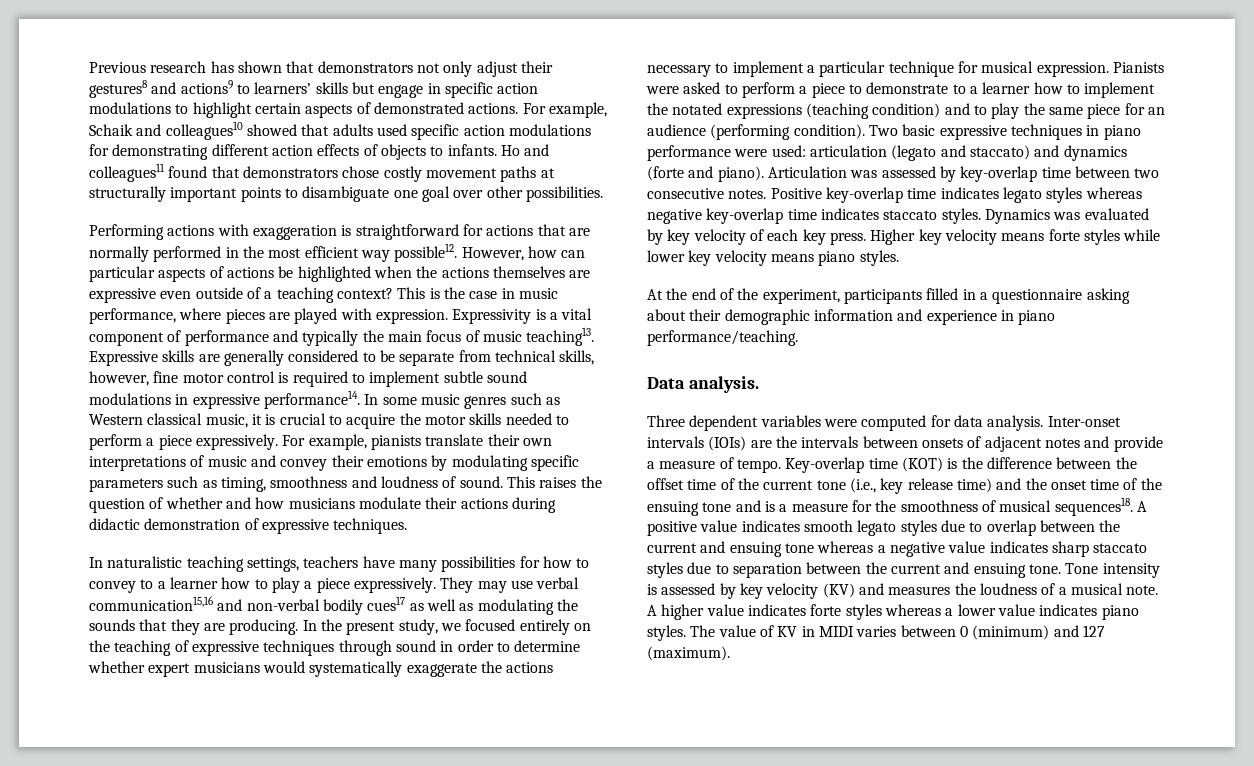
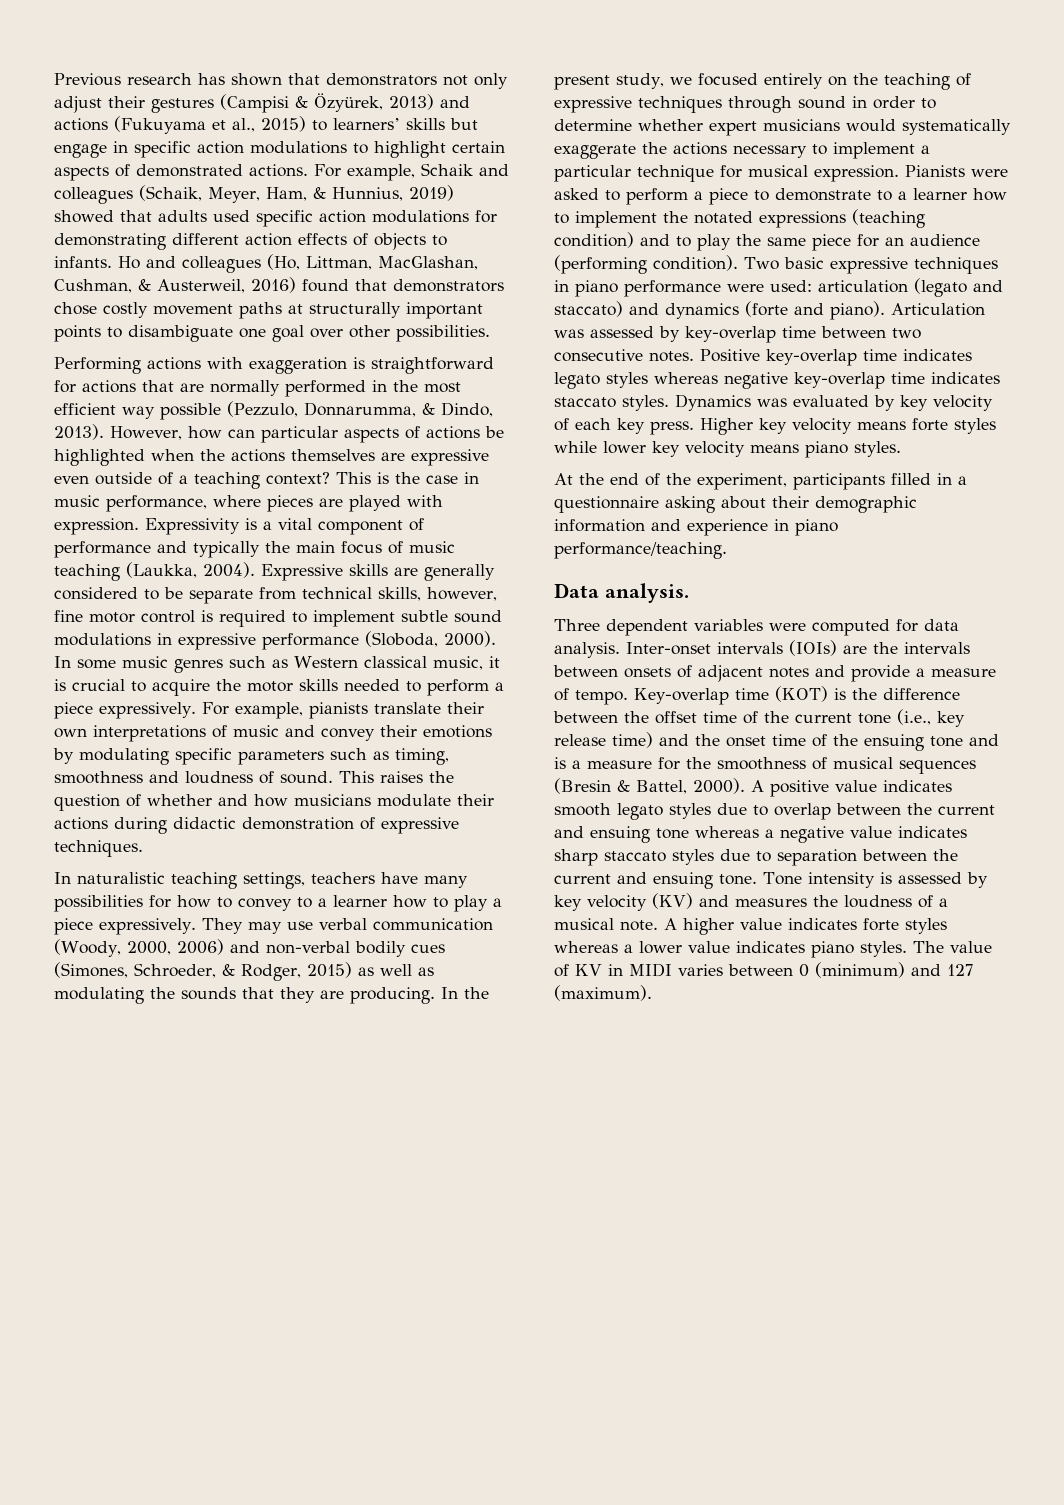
- Previous research has shown that demonstrators not only adjust their gestures8 and actions9 to learners’ skills but engage in specific action modulations to highlight certain aspects of demonstrated actions.
+ Previous research has shown that demonstrators not only adjust their gestures (Campisi & Özyürek, 2013) and actions (Fukuyama et al., 2015) to learners’ skills but engage in specific action modulations to highlight certain aspects of demonstrated actions.
- For example, Schaik and colleagues10 showed that adults used specific action modulations for demonstrating different action effects of objects to infants.
+ For example, Schaik and colleagues (Schaik, Meyer, Ham, & Hunnius, 2019) showed that adults used specific action modulations for demonstrating different action effects of objects to infants.
- Ho and colleagues11 found that demonstrators chose costly movement paths at structurally important points to disambiguate one goal over other possibilities.
+ Ho and colleagues (Ho, Littman, MacGlashan, Cushman, & Austerweil, 2016) found that demonstrators chose costly movement paths at structurally important points to disambiguate one goal over other possibilities.
- Performing actions with exaggeration is straightforward for actions that are normally performed in the most efficient way possible12.
+ Performing actions with exaggeration is straightforward for actions that are normally performed in the most efficient way possible (Pezzulo, Donnarumma, & Dindo, 2013).
- Expressivity is a vital component of performance and typically the main focus of music teaching13.
+ Expressivity is a vital component of performance and typically the main focus of music teaching (Laukka, 2004).
- Expressive skills are generally considered to be separate from technical skills, however, fine motor control is required to implement subtle sound modulations in expressive performance14.
+ Expressive skills are generally considered to be separate from technical skills, however, fine motor control is required to implement subtle sound modulations in expressive performance (Sloboda, 2000).
- They may use verbal communication15,16 and non-verbal bodily cues17 as well as modulating the sounds that they are producing.
+ They may use verbal communication (Woody, 2000, 2006) and non-verbal bodily cues (Simones, Schroeder, & Rodger, 2015) as well as modulating the sounds that they are producing.
- Key-overlap time (KOT) is the difference between the offset time of the current tone (i.e., key release time) and the onset time of the ensuing tone and is a measure for the smoothness of musical sequences18.
+ Key-overlap time (KOT) is the difference between the offset time of the current tone (i.e., key release time) and the onset time of the ensuing tone and is a measure for the smoothness of musical sequences (Bresin & Battel, 2000).

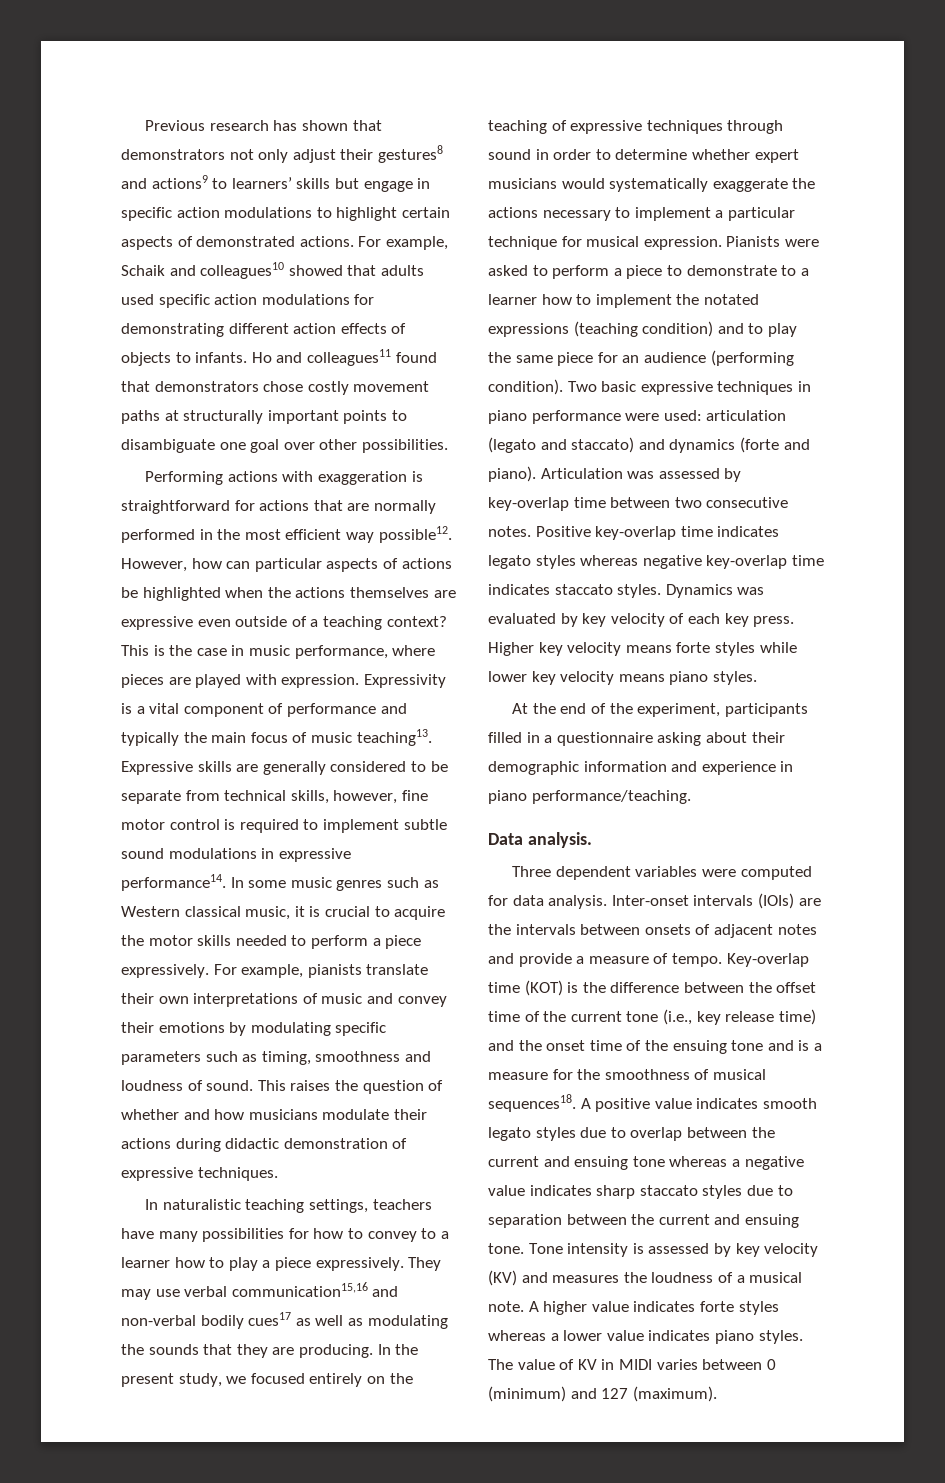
- Previous research has shown that demonstrators not only adjust their gestures (Campisi & Özyürek, 2013) and actions (Fukuyama et al., 2015) to learners’ skills but engage in specific action modulations to highlight certain aspects of demonstrated actions.
+ Previous research has shown that demonstrators not only adjust their gestures8 and actions9 to learners’ skills but engage in specific action modulations to highlight certain aspects of demonstrated actions.
- For example, Schaik and colleagues (Schaik, Meyer, Ham, & Hunnius, 2019) showed that adults used specific action modulations for demonstrating different action effects of objects to infants.
+ For example, Schaik and colleagues10 showed that adults used specific action modulations for demonstrating different action effects of objects to infants.
- Ho and colleagues (Ho, Littman, MacGlashan, Cushman, & Austerweil, 2016) found that demonstrators chose costly movement paths at structurally important points to disambiguate one goal over other possibilities.
+ Ho and colleagues11 found that demonstrators chose costly movement paths at structurally important points to disambiguate one goal over other possibilities.
- Performing actions with exaggeration is straightforward for actions that are normally performed in the most efficient way possible (Pezzulo, Donnarumma, & Dindo, 2013).
+ Performing actions with exaggeration is straightforward for actions that are normally performed in the most efficient way possible12.
- Expressivity is a vital component of performance and typically the main focus of music teaching (Laukka, 2004).
+ Expressivity is a vital component of performance and typically the main focus of music teaching13.
- Expressive skills are generally considered to be separate from technical skills, however, fine motor control is required to implement subtle sound modulations in expressive performance (Sloboda, 2000).
+ Expressive skills are generally considered to be separate from technical skills, however, fine motor control is required to implement subtle sound modulations in expressive performance14.
- They may use verbal communication (Woody, 2000, 2006) and non-verbal bodily cues (Simones, Schroeder, & Rodger, 2015) as well as modulating the sounds that they are producing.
+ They may use verbal communication15,16 and non-verbal bodily cues17 as well as modulating the sounds that they are producing.
- Key-overlap time (KOT) is the difference between the offset time of the current tone (i.e., key release time) and the onset time of the ensuing tone and is a measure for the smoothness of musical sequences (Bresin & Battel, 2000).
+ Key-overlap time (KOT) is the difference between the offset time of the current tone (i.e., key release time) and the onset time of the ensuing tone and is a measure for the smoothness of musical sequences18.

